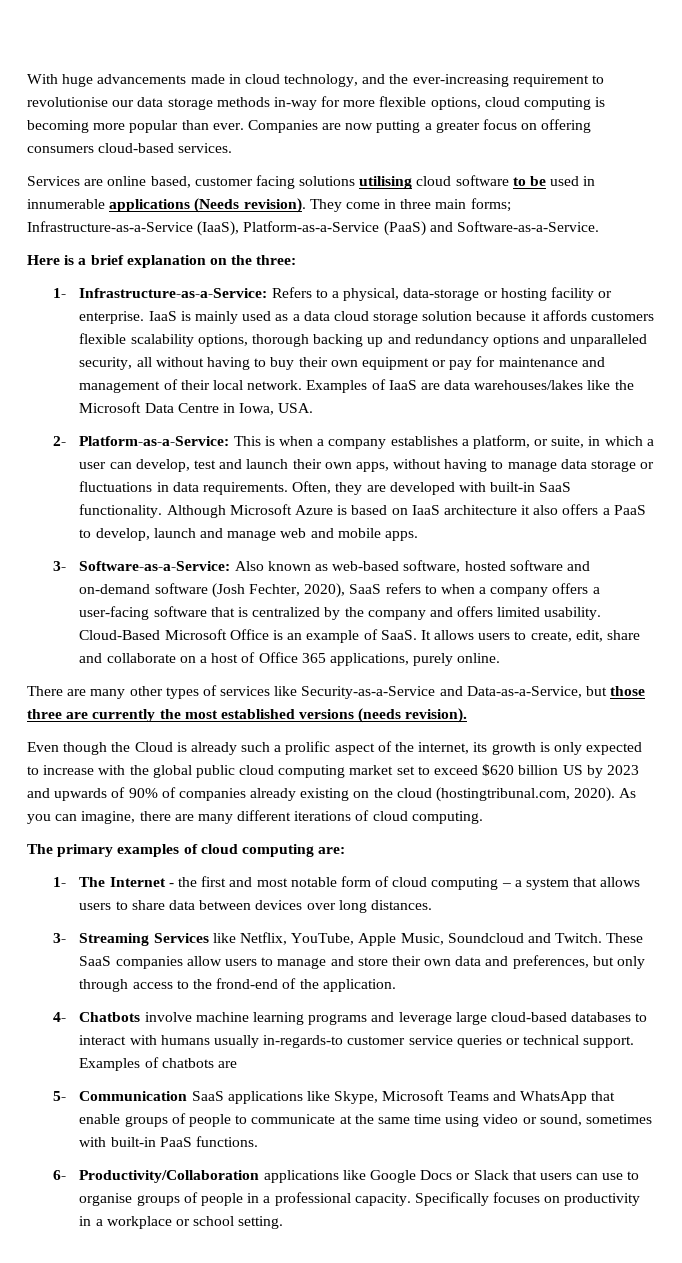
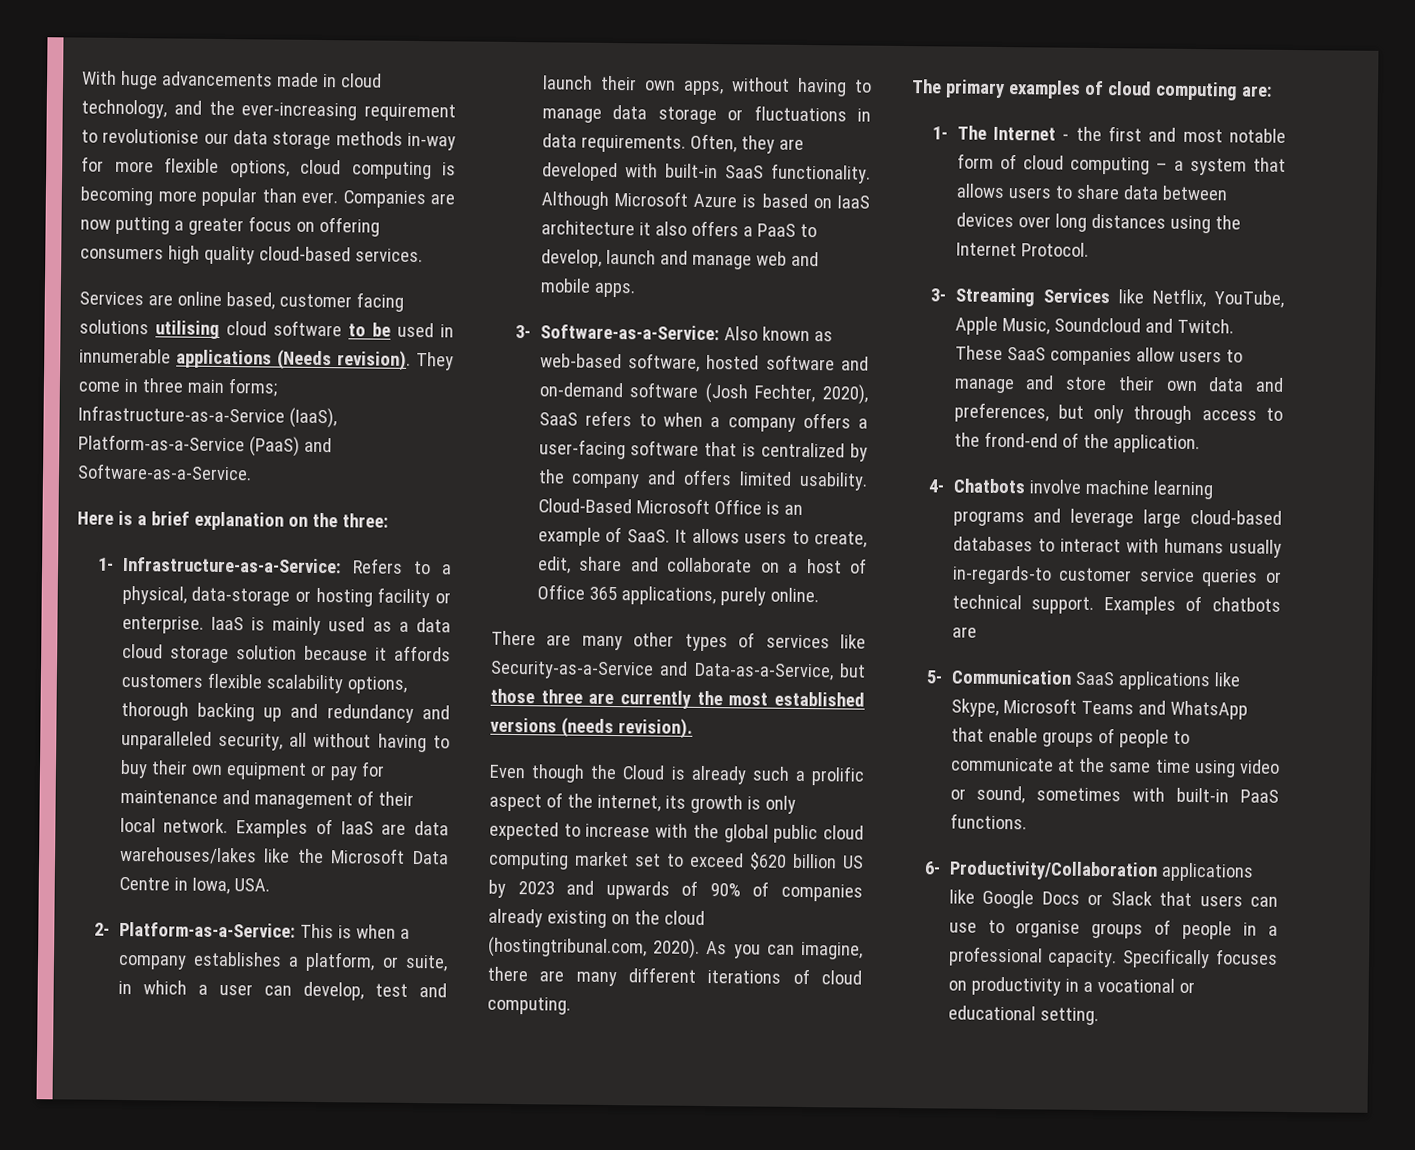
- Companies are now putting a greater focus on offering consumers cloud-based services.
+ Companies are now putting a greater focus on offering consumers high quality cloud-based services.
- IaaS is mainly used as a data cloud storage solution because it affords customers flexible scalability options, thorough backing up and redundancy options and unparalleled security, all without having to buy their own equipment or pay for maintenance and management of their local network.
+ IaaS is mainly used as a data cloud storage solution because it affords customers flexible scalability options, thorough backing up and redundancy and unparalleled security, all without having to buy their own equipment or pay for maintenance and management of their local network.
- 1- The Internet - the first and most notable form of cloud computing – a system that allows users to share data between devices over long distances.
+ 1- The Internet - the first and most notable form of cloud computing – a system that allows users to share data between devices over long distances using the Internet Protocol.
- Specifically focuses on productivity in a workplace or school setting.
+ Specifically focuses on productivity in a vocational or educational setting.

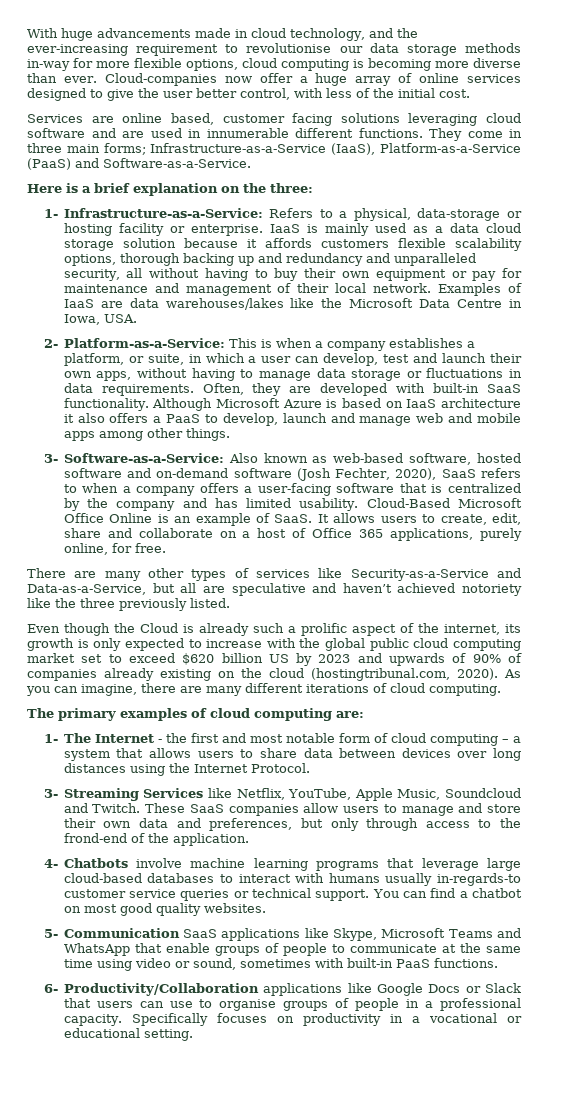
- With huge advancements made in cloud technology, and the ever-increasing requirement to revolutionise our data storage methods in-way for more flexible options, cloud computing is becoming more popular than ever.
+ With huge advancements made in cloud technology, and the ever-increasing requirement to revolutionise our data storage methods in-way for more flexible options, cloud computing is becoming more diverse than ever.
- Companies are now putting a greater focus on offering consumers high quality cloud-based services.
+ Cloud-companies now offer a huge array of online services designed to give the user better control, with less of the initial cost.
- Services are online based, customer facing solutions utilising cloud software to be used in innumerable applications (Needs revision).
+ Services are online based, customer facing solutions leveraging cloud software and are used in innumerable different functions.
- Although Microsoft Azure is based on IaaS architecture it also offers a PaaS to develop, launch and manage web and mobile apps.
+ Although Microsoft Azure is based on IaaS architecture it also offers a PaaS to develop, launch and manage web and mobile apps among other things.
- 3- Software-as-a-Service: Also known as web-based software, hosted software and on-demand software (Josh Fechter, 2020), SaaS refers to when a company offers a user-facing software that is centralized by the company and offers limited usability.
+ 3- Software-as-a-Service: Also known as web-based software, hosted software and on-demand software (Josh Fechter, 2020), SaaS refers to when a company offers a user-facing software that is centralized by the company and has limited usability.
- Cloud-Based Microsoft Office is an example of SaaS.
+ Cloud-Based Microsoft Office Online is an example of SaaS.
- It allows users to create, edit, share and collaborate on a host of Office 365 applications, purely online.
+ It allows users to create, edit, share and collaborate on a host of Office 365 applications, purely online, for free.
- There are many other types of services like Security-as-a-Service and Data-as-a-Service, but those three are currently the most established versions (needs revision).
+ There are many other types of services like Security-as-a-Service and Data-as-a-Service, but all are speculative and haven’t achieved notoriety like the three previously listed.
- 4- Chatbots involve machine learning programs and leverage large cloud-based databases to interact with humans usually in-regards-to customer service queries or technical support.
+ 4- Chatbots involve machine learning programs that leverage large cloud-based databases to interact with humans usually in-regards-to customer service queries or technical support.
- Examples of chatbots are
+ You can find a chatbot on most good quality websites.

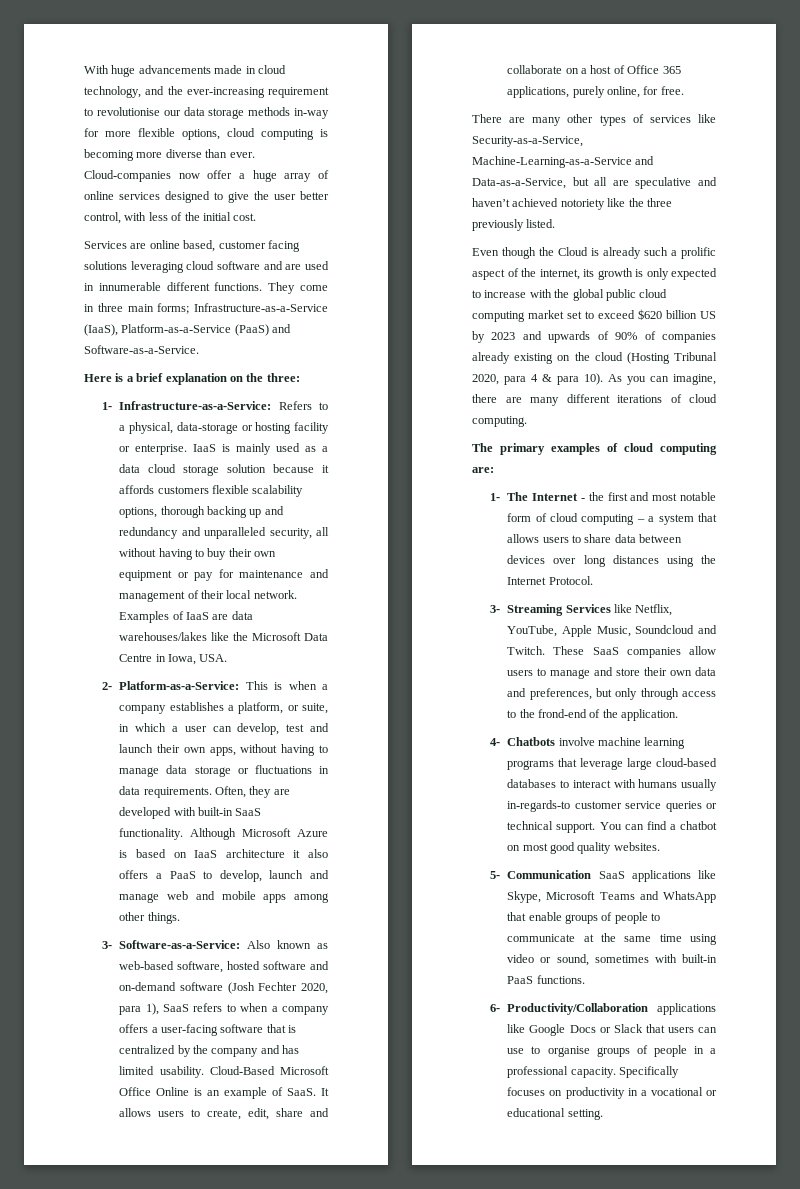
- 3- Software-as-a-Service: Also known as web-based software, hosted software and on-demand software (Josh Fechter, 2020), SaaS refers to when a company offers a user-facing software that is centralized by the company and has limited usability.
+ 3- Software-as-a-Service: Also known as web-based software, hosted software and on-demand software (Josh Fechter 2020, para 1), SaaS refers to when a company offers a user-facing software that is centralized by the company and has limited usability.
- There are many other types of services like Security-as-a-Service and Data-as-a-Service, but all are speculative and haven’t achieved notoriety like the three previously listed.
+ There are many other types of services like Security-as-a-Service, Machine-Learning-as-a-Service and Data-as-a-Service, but all are speculative and haven’t achieved notoriety like the three previously listed.
- Even though the Cloud is already such a prolific aspect of the internet, its growth is only expected to increase with the global public cloud computing market set to exceed $620 billion US by 2023 and upwards of 90% of companies already existing on the cloud (hostingtribunal.com, 2020).
+ Even though the Cloud is already such a prolific aspect of the internet, its growth is only expected to increase with the global public cloud computing market set to exceed $620 billion US by 2023 and upwards of 90% of companies already existing on the cloud (Hosting Tribunal 2020, para 4 & para 10).

